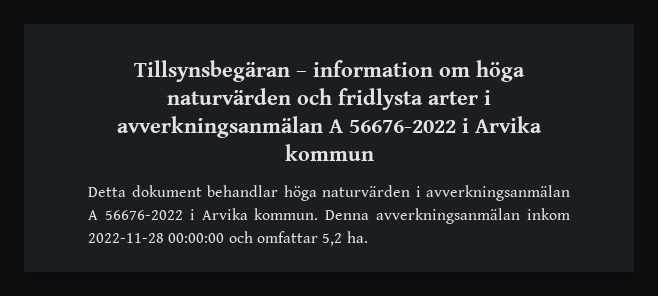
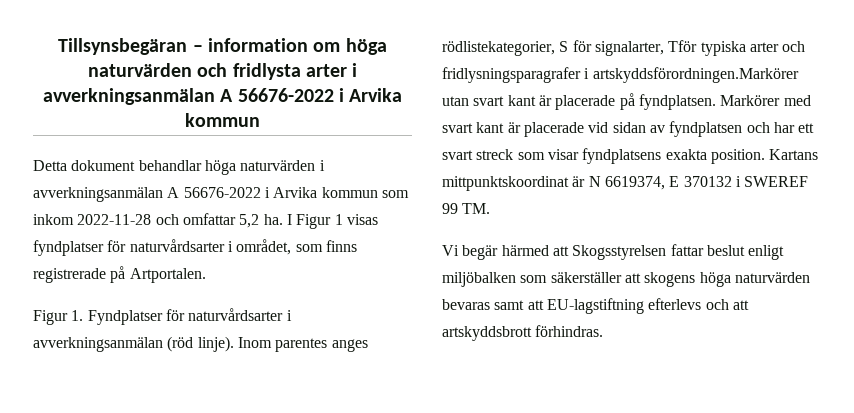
- Detta dokument behandlar höga naturvärden i avverkningsanmälan A 56676-2022 i Arvika kommun. Denna avverkningsanmälan inkom 2022-11-28 00:00:00 och omfattar 5,2 ha.
+ Detta dokument behandlar höga naturvärden i avverkningsanmälan A 56676-2022 i Arvika kommun som inkom 2022-11-28 och omfattar 5,2 ha.
+ I Figur 1 visas fyndplatser för naturvårdsarter i området, som finns registrerade på Artportalen.
+ Figur 1. Fyndplatser för naturvårdsarter i avverkningsanmälan (röd linje). Inom parentes anges rödlistekategorier, S för signalarter, Tför typiska arter och fridlysningsparagrafer i artskyddsförordningen.Markörer utan svart kant är placerade på fyndplatsen. Markörer med svart kant är placerade vid sidan av fyndplatsen och har ett svart streck som visar fyndplatsens exakta position. Kartans mittpunktskoordinat är N 6619374, E 370132 i SWEREF 99 TM.
+ Vi begär härmed att Skogsstyrelsen fattar beslut enligt miljöbalken som säkerställer att skogens höga naturvärden bevaras samt att EU-lagstiftning efterlevs och att artskyddsbrott förhindras.

